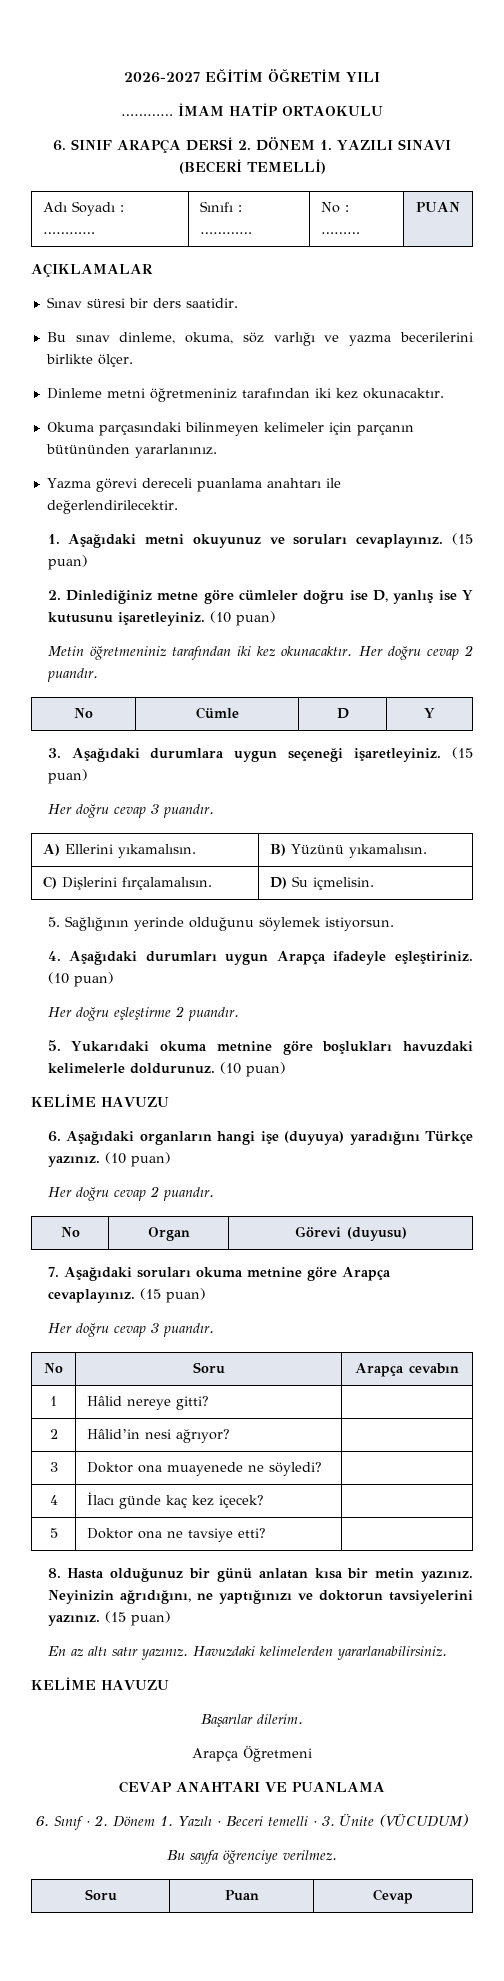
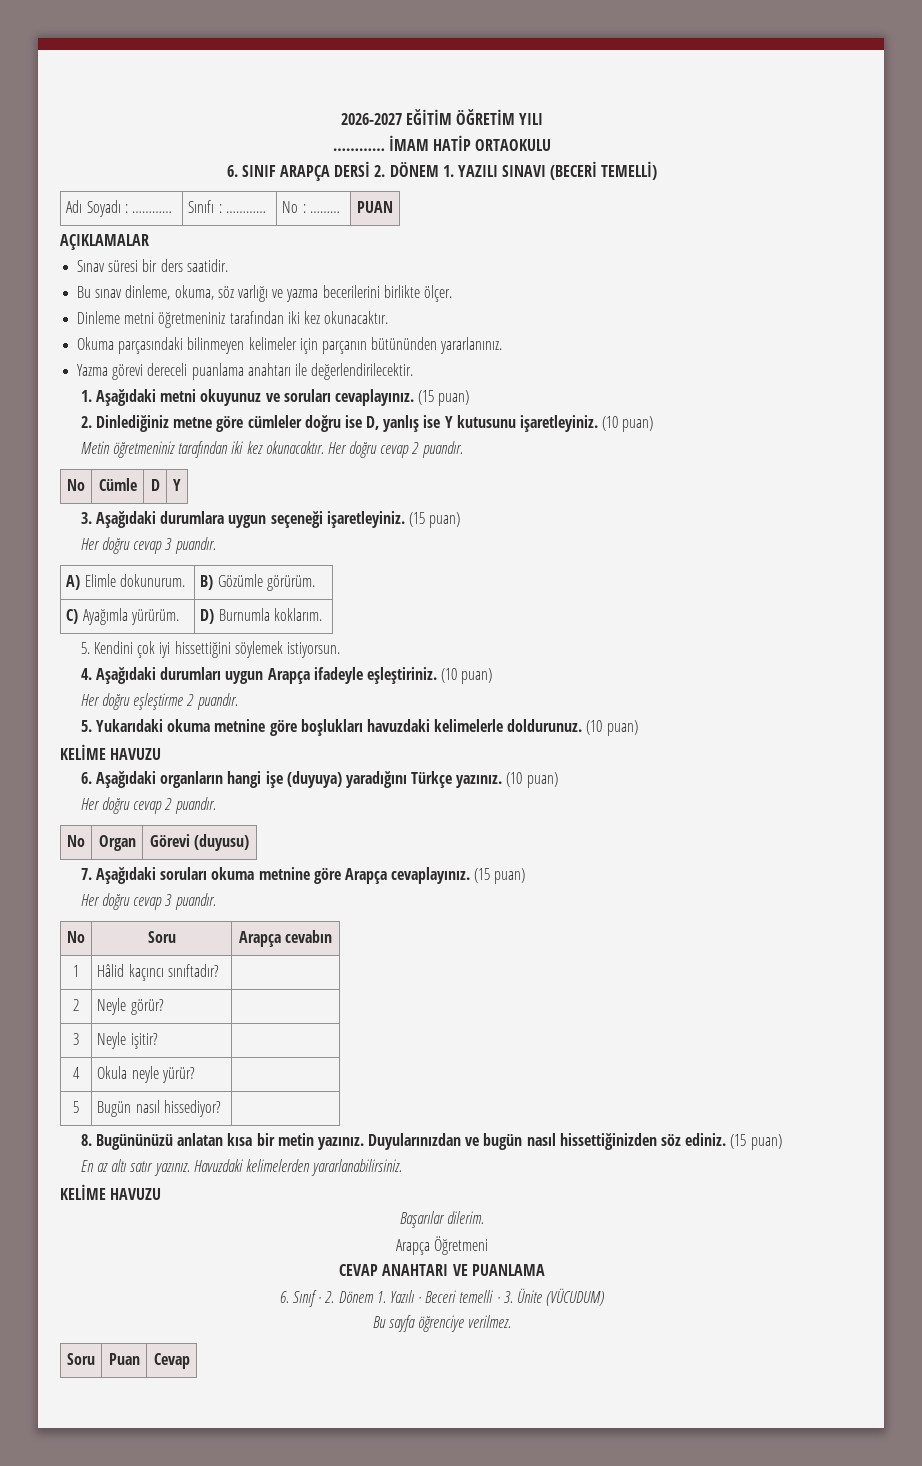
- A) Ellerini yıkamalısın. | B) Yüzünü yıkamalısın.
+ A) Elimle dokunurum. | B) Gözümle görürüm.
- C) Dişlerini fırçalamalısın. | D) Su içmelisin.
- 5. Sağlığının yerinde olduğunu söylemek istiyorsun.
+ C) Ayağımla yürürüm. | D) Burnumla koklarım.
+ 5. Kendini çok iyi hissettiğini söylemek istiyorsun.
- 1 | Hâlid nereye gitti? |
+ 1 | Hâlid kaçıncı sınıftadır? |
- 2 | Hâlid’in nesi ağrıyor? |
- 3 | Doktor ona muayenede ne söyledi? |
- 4 | İlacı günde kaç kez içecek? |
- 5 | Doktor ona ne tavsiye etti? |
- 8. Hasta olduğunuz bir günü anlatan kısa bir metin yazınız.
+ 2 | Neyle görür? |
+ 3 | Neyle işitir? |
+ 4 | Okula neyle yürür? |
+ 5 | Bugün nasıl hissediyor? |
+ 8. Bugününüzü anlatan kısa bir metin yazınız.
- Neyinizin ağrıdığını, ne yaptığınızı ve doktorun tavsiyelerini yazınız.
+ Duyularınızdan ve bugün nasıl hissettiğinizden söz ediniz.

